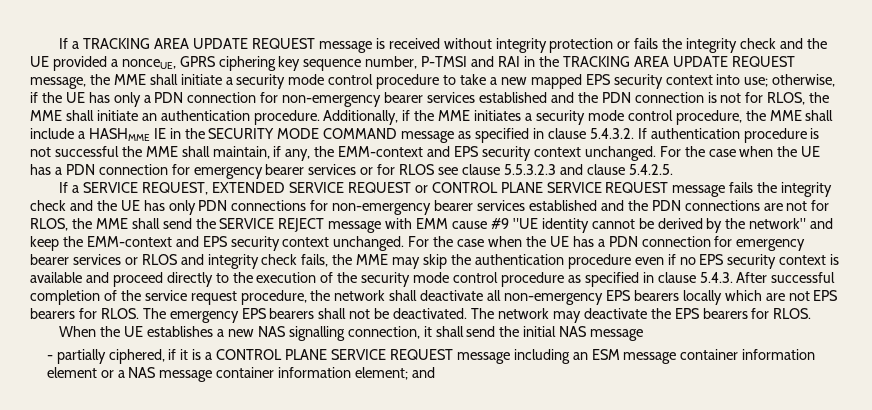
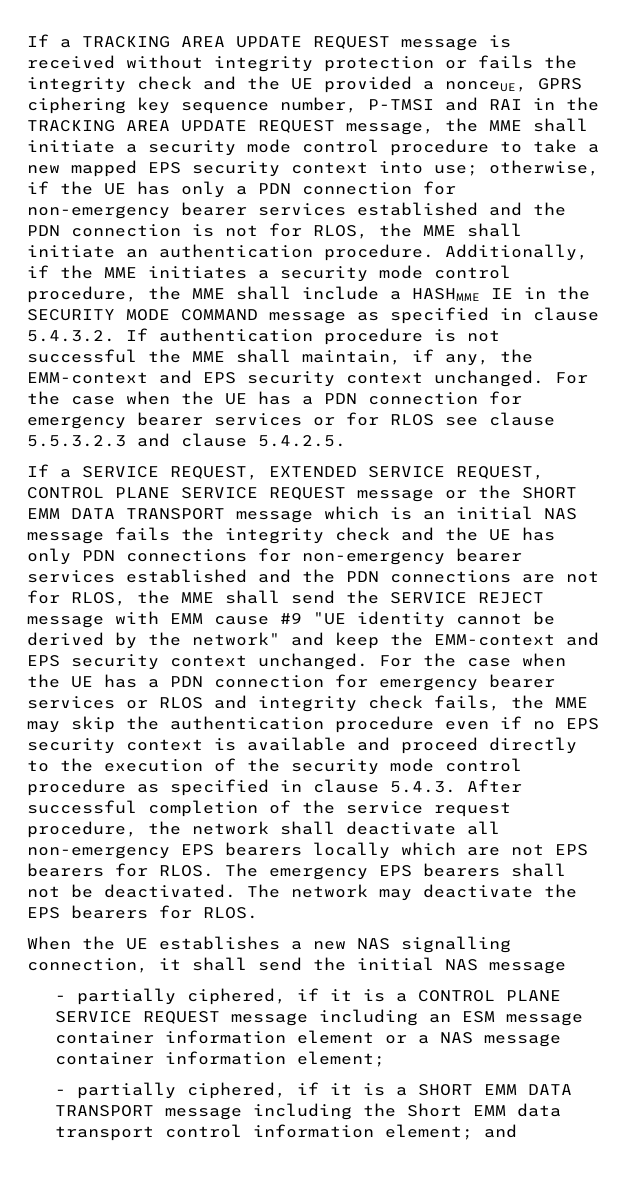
- If a SERVICE REQUEST, EXTENDED SERVICE REQUEST or CONTROL PLANE SERVICE REQUEST message fails the integrity check and the UE has only PDN connections for non-emergency bearer services established and the PDN connections are not for RLOS, the MME shall send the SERVICE REJECT message with EMM cause #9 "UE identity cannot be derived by the network" and keep the EMM-context and EPS security context unchanged.
+ If a SERVICE REQUEST, EXTENDED SERVICE REQUEST, CONTROL PLANE SERVICE REQUEST message or the SHORT EMM DATA TRANSPORT message which is an initial NAS message fails the integrity check and the UE has only PDN connections for non-emergency bearer services established and the PDN connections are not for RLOS, the MME shall send the SERVICE REJECT message with EMM cause #9 "UE identity cannot be derived by the network" and keep the EMM-context and EPS security context unchanged.
- - partially ciphered, if it is a CONTROL PLANE SERVICE REQUEST message including an ESM message container information element or a NAS message container information element; and
+ - partially ciphered, if it is a CONTROL PLANE SERVICE REQUEST message including an ESM message container information element or a NAS message container information element;
+ - partially ciphered, if it is a SHORT EMM DATA TRANSPORT message including the Short EMM data transport control information element; and

